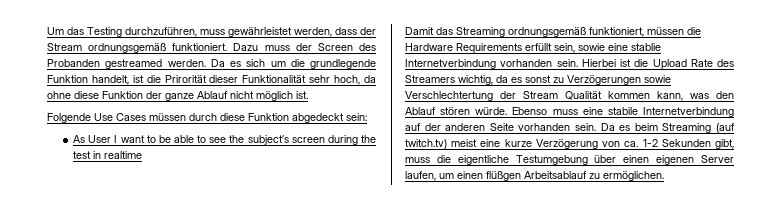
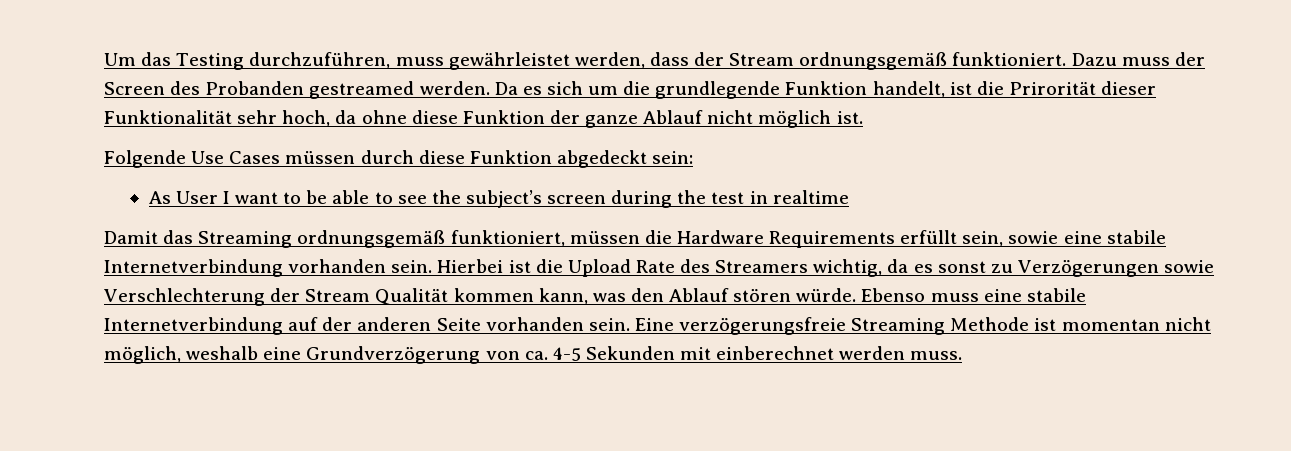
- Damit das Streaming ordnungsgemäß funktioniert, müssen die Hardware Requirements erfüllt sein, sowie eine stablie Internetverbindung vorhanden sein.
+ Damit das Streaming ordnungsgemäß funktioniert, müssen die Hardware Requirements erfüllt sein, sowie eine stabile Internetverbindung vorhanden sein.
- Hierbei ist die Upload Rate des Streamers wichtig, da es sonst zu Verzögerungen sowie Verschlechtertung der Stream Qualität kommen kann, was den Ablauf stören würde.
+ Hierbei ist die Upload Rate des Streamers wichtig, da es sonst zu Verzögerungen sowie Verschlechterung der Stream Qualität kommen kann, was den Ablauf stören würde.
- Da es beim Streaming (auf twitch.tv) meist eine kurze Verzögerung von ca. 1-2 Sekunden gibt, muss die eigentliche Testumgebung über einen eigenen Server laufen, um einen flüßgen Arbeitsablauf zu ermöglichen.
+ Eine verzögerungsfreie Streaming Methode ist momentan nicht möglich, weshalb eine Grundverzögerung von ca. 4-5 Sekunden mit einberechnet werden muss.

